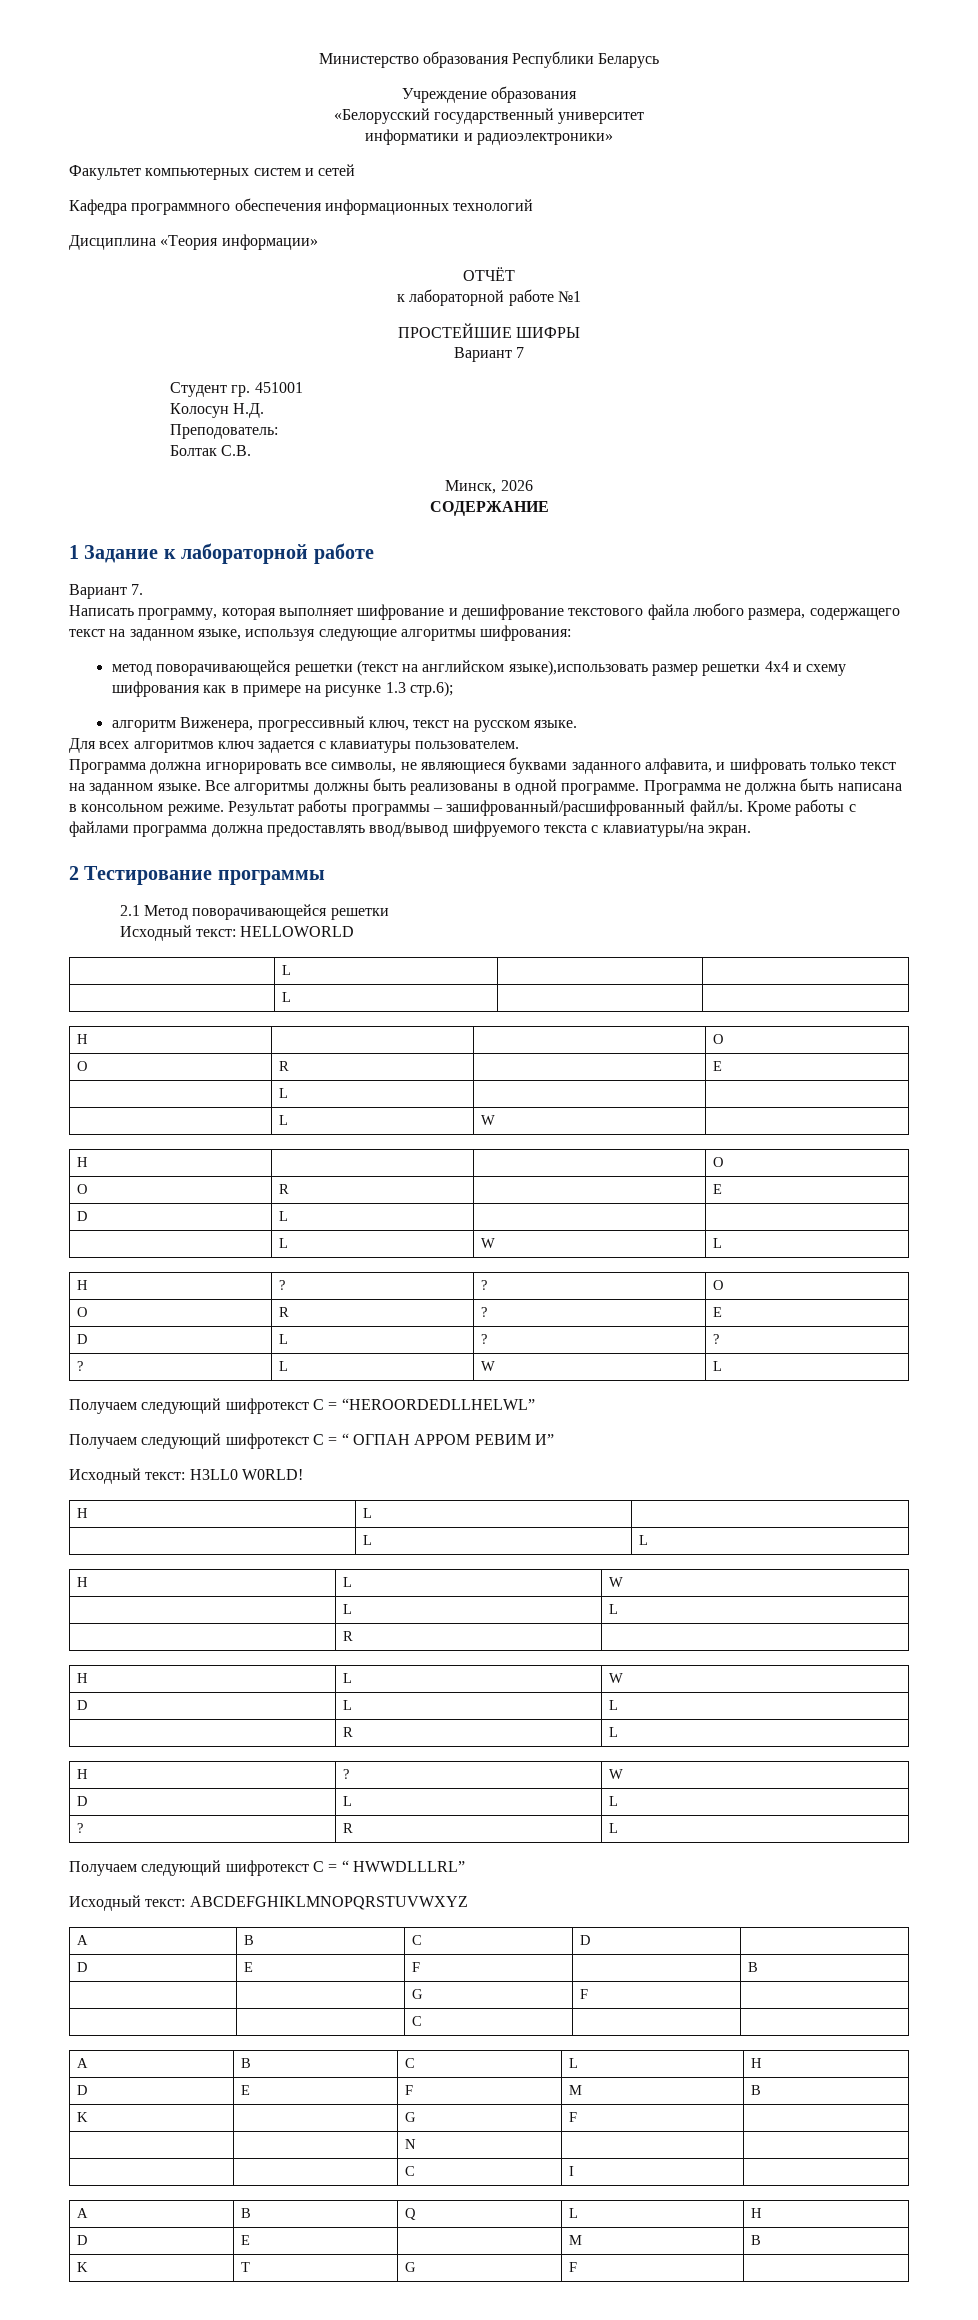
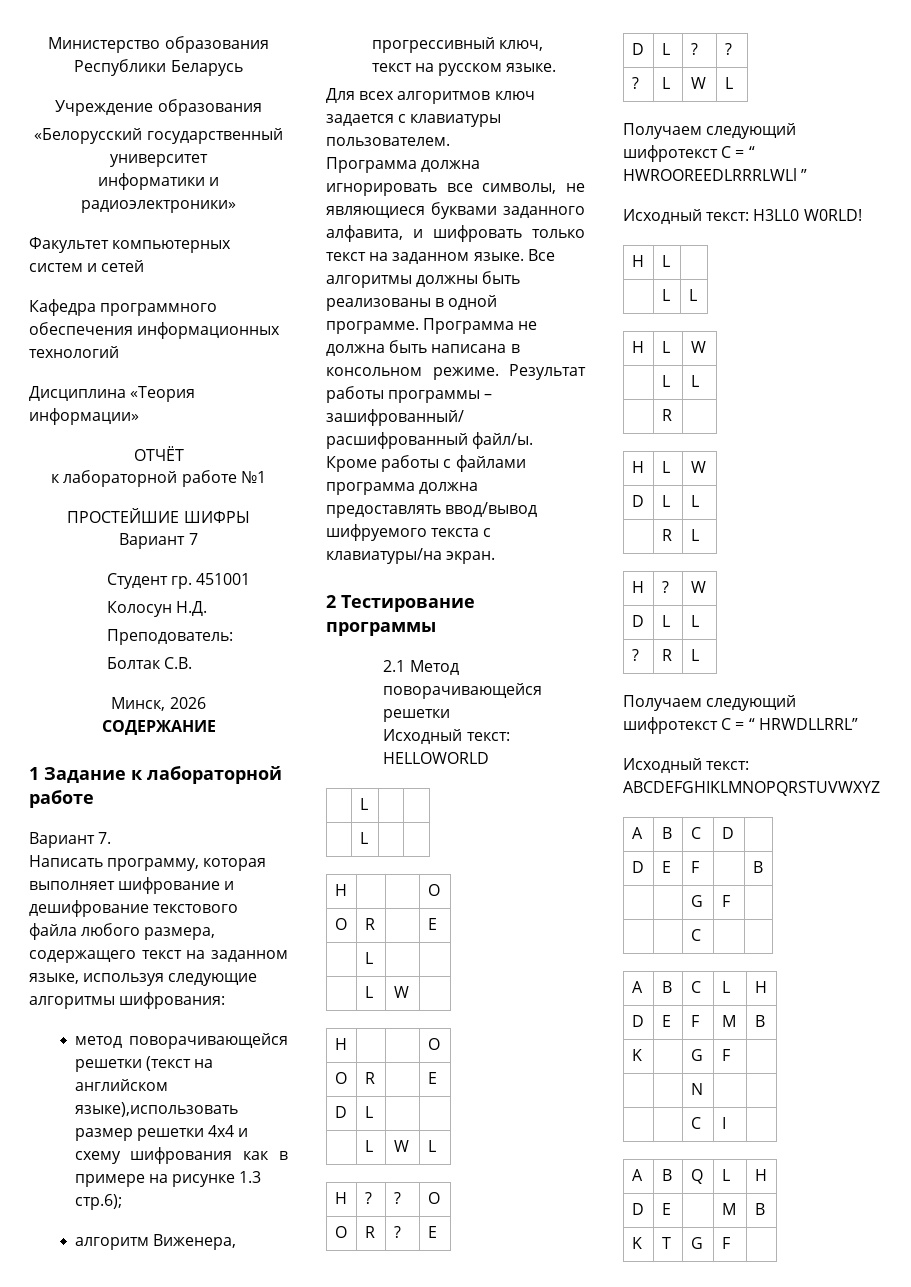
- Получаем следующий шифротекст C = “HEROORDEDLLHELWL”
- Получаем следующий шифротекст C = “ ОГПАН АРРОМ РЕВИМ И”
+ Получаем следующий шифротекст C = “ HWROOREEDLRRRLWLl ”
- Получаем следующий шифротекст C = “ HWWDLLLRL”
+ Получаем следующий шифротекст C = “ HRWDLLRRL”

